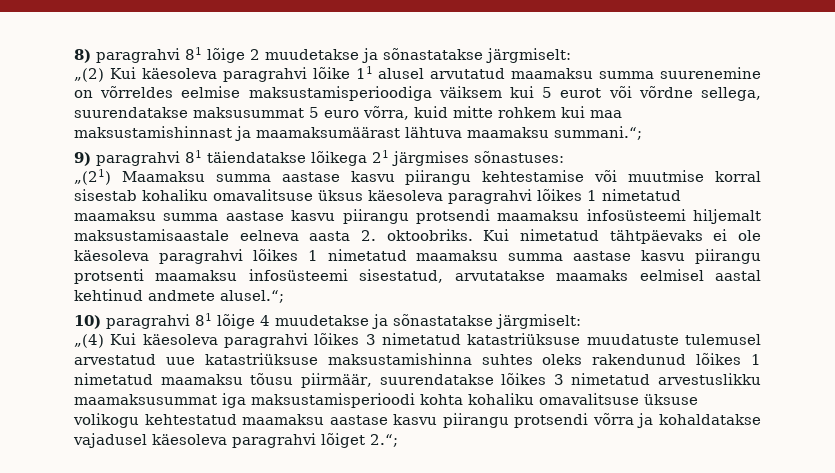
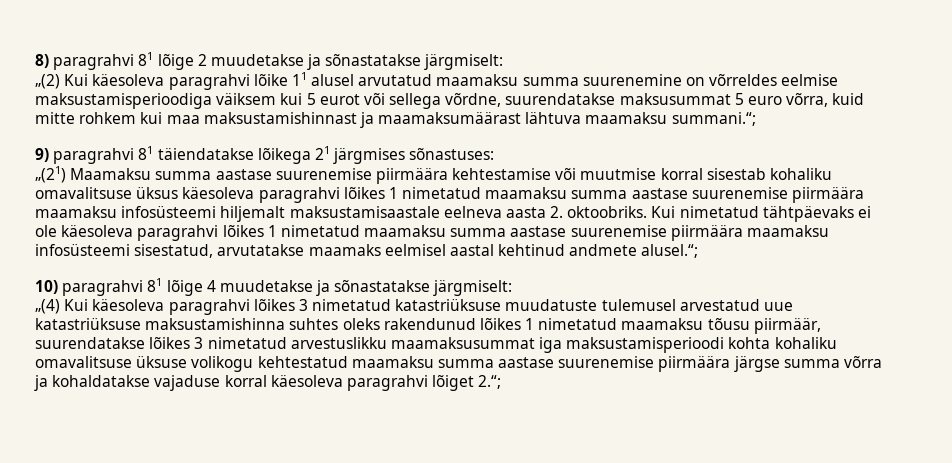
- „(2) Kui käesoleva paragrahvi lõike 11 alusel arvutatud maamaksu summa suurenemine on võrreldes eelmise maksustamisperioodiga väiksem kui 5 eurot või võrdne sellega, suurendatakse maksusummat 5 euro võrra, kuid mitte rohkem kui maa maksustamishinnast ja maamaksumäärast lähtuva maamaksu summani.“;
+ „(2) Kui käesoleva paragrahvi lõike 11 alusel arvutatud maamaksu summa suurenemine on võrreldes eelmise maksustamisperioodiga väiksem kui 5 eurot või sellega võrdne, suurendatakse maksusummat 5 euro võrra, kuid mitte rohkem kui maa maksustamishinnast ja maamaksumäärast lähtuva maamaksu summani.“;
- „(21) Maamaksu summa aastase kasvu piirangu kehtestamise või muutmise korral sisestab kohaliku omavalitsuse üksus käesoleva paragrahvi lõikes 1 nimetatud maamaksu summa aastase kasvu piirangu protsendi maamaksu infosüsteemi hiljemalt maksustamisaastale eelneva aasta 2. oktoobriks.
+ „(21) Maamaksu summa aastase suurenemise piirmäära kehtestamise või muutmise korral sisestab kohaliku omavalitsuse üksus käesoleva paragrahvi lõikes 1 nimetatud maamaksu summa aastase suurenemise piirmäära maamaksu infosüsteemi hiljemalt maksustamisaastale eelneva aasta 2. oktoobriks.
- Kui nimetatud tähtpäevaks ei ole käesoleva paragrahvi lõikes 1 nimetatud maamaksu summa aastase kasvu piirangu protsenti maamaksu infosüsteemi sisestatud, arvutatakse maamaks eelmisel aastal kehtinud andmete alusel.“;
+ Kui nimetatud tähtpäevaks ei ole käesoleva paragrahvi lõikes 1 nimetatud maamaksu summa aastase suurenemise piirmäära maamaksu infosüsteemi sisestatud, arvutatakse maamaks eelmisel aastal kehtinud andmete alusel.“;
- „(4) Kui käesoleva paragrahvi lõikes 3 nimetatud katastriüksuse muudatuste tulemusel arvestatud uue katastriüksuse maksustamishinna suhtes oleks rakendunud lõikes 1 nimetatud maamaksu tõusu piirmäär, suurendatakse lõikes 3 nimetatud arvestuslikku maamaksusummat iga maksustamisperioodi kohta kohaliku omavalitsuse üksuse volikogu kehtestatud maamaksu aastase kasvu piirangu protsendi võrra ja kohaldatakse vajadusel käesoleva paragrahvi lõiget 2.“;
+ „(4) Kui käesoleva paragrahvi lõikes 3 nimetatud katastriüksuse muudatuste tulemusel arvestatud uue katastriüksuse maksustamishinna suhtes oleks rakendunud lõikes 1 nimetatud maamaksu tõusu piirmäär, suurendatakse lõikes 3 nimetatud arvestuslikku maamaksusummat iga maksustamisperioodi kohta kohaliku omavalitsuse üksuse volikogu kehtestatud maamaksu summa aastase suurenemise piirmäära järgse summa võrra ja kohaldatakse vajaduse korral käesoleva paragrahvi lõiget 2.“;

